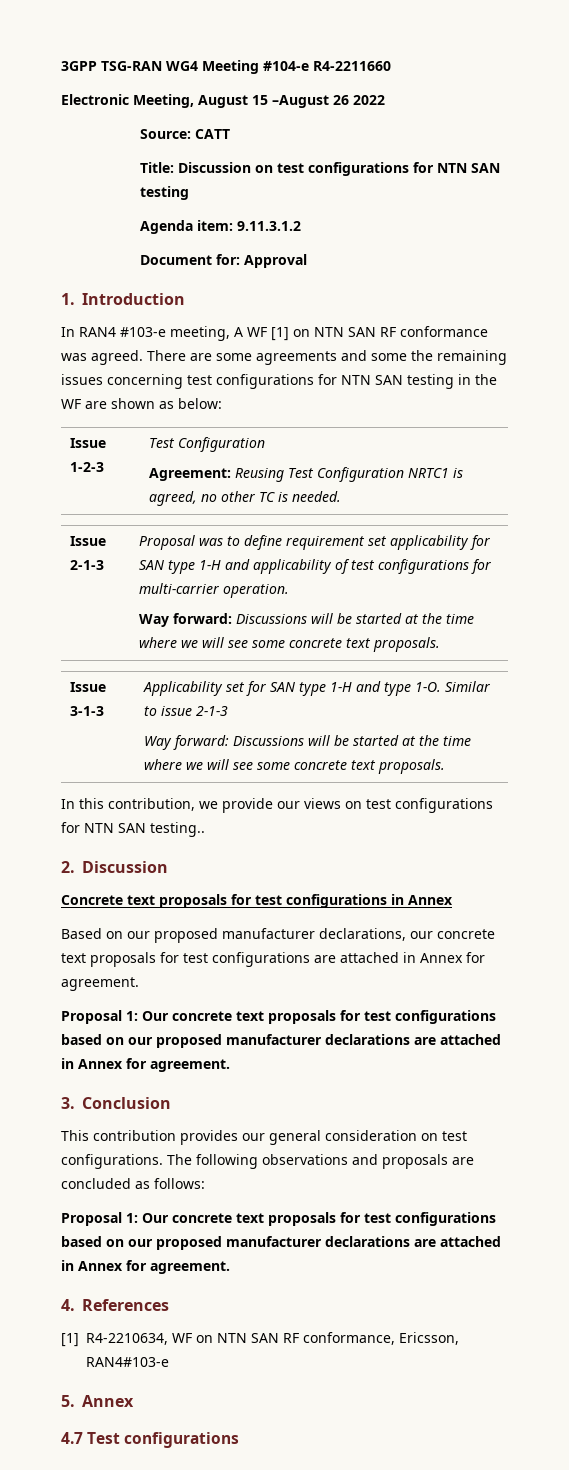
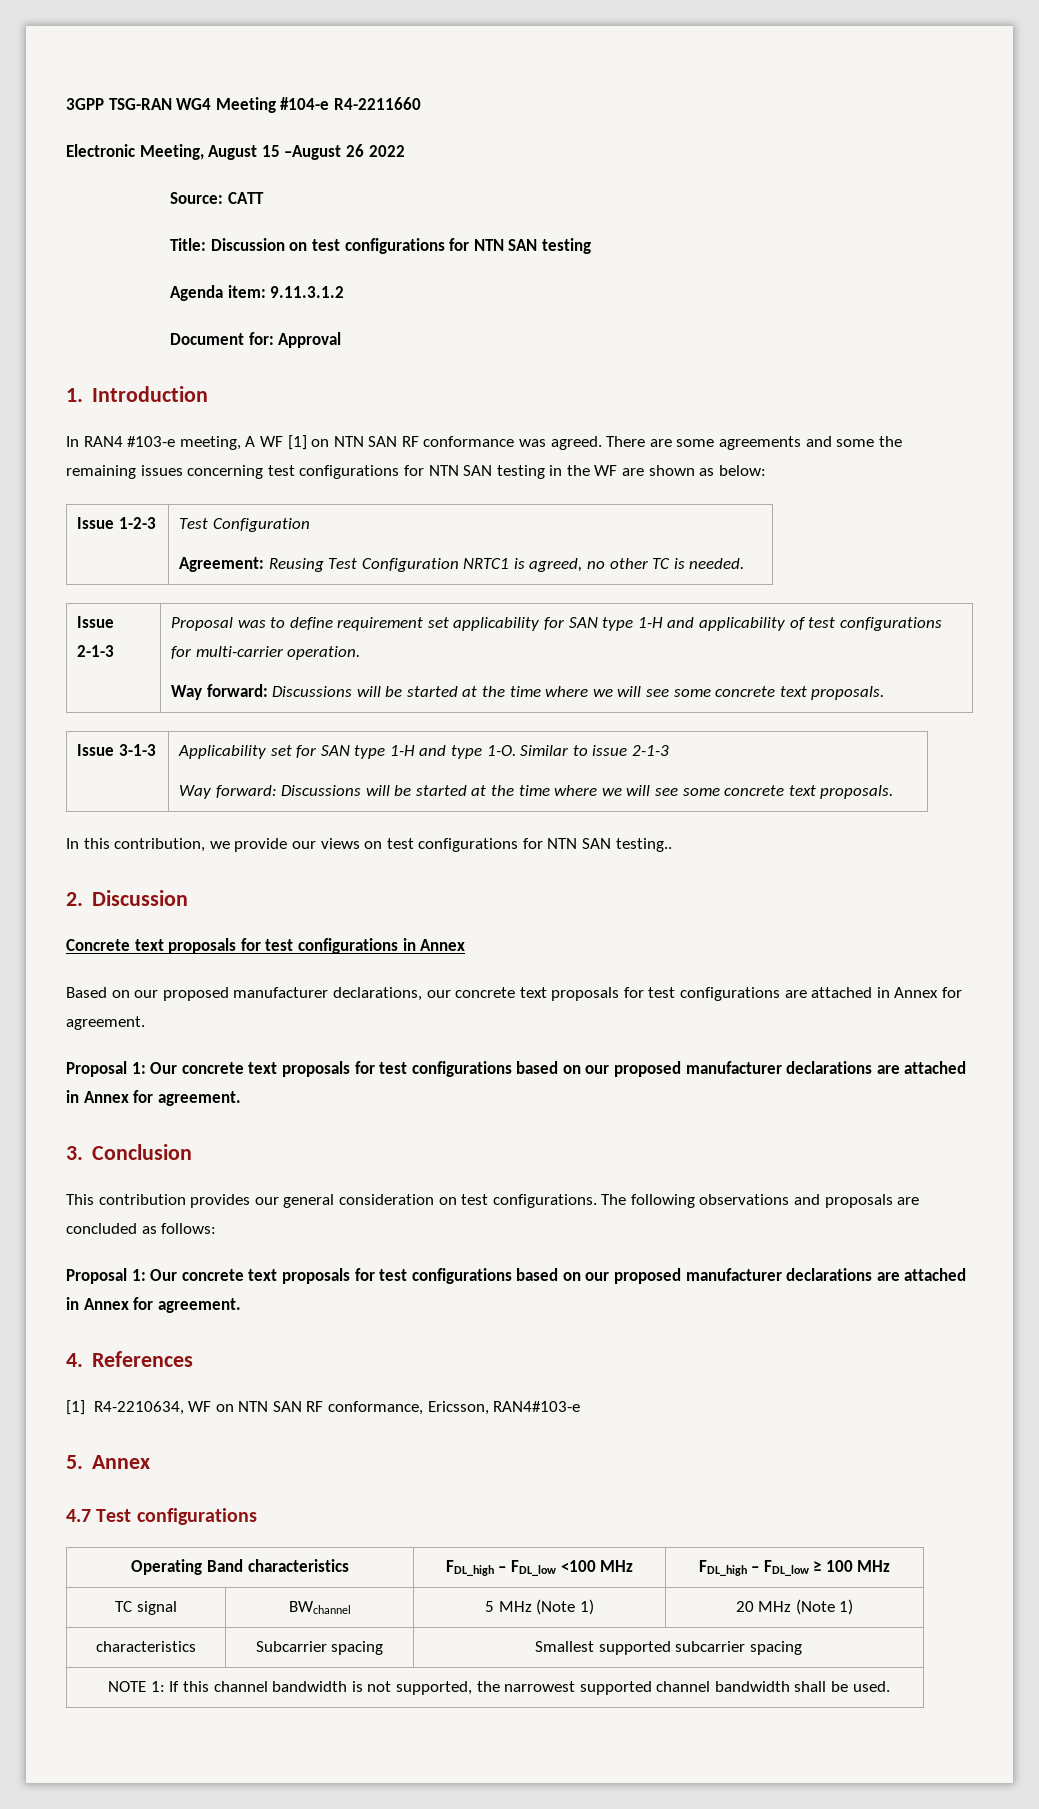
+ Operating Band characteristics | FDL_high – FDL_low <100 MHz | FDL_high – FDL_low ≥ 100 MHz
+ TC signal | BWchannel | 5 MHz (Note 1) | 20 MHz (Note 1)
+ characteristics | Subcarrier spacing | Smallest supported subcarrier spacing
+ NOTE 1: If this channel bandwidth is not supported, the narrowest supported channel bandwidth shall be used.

